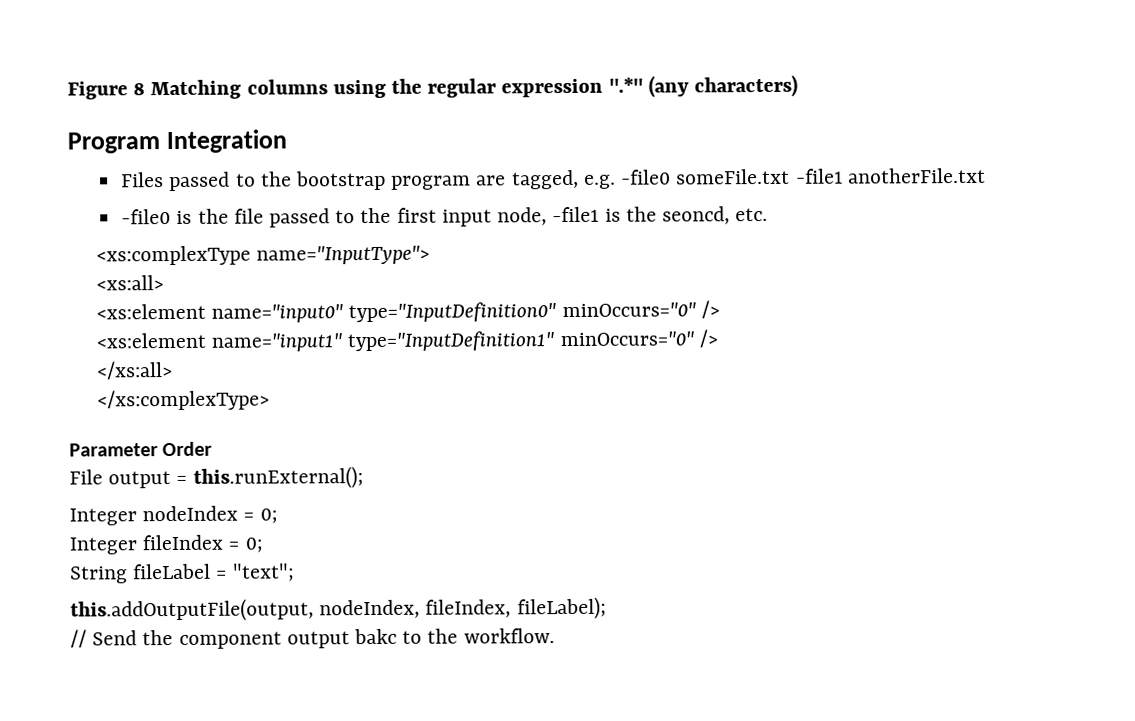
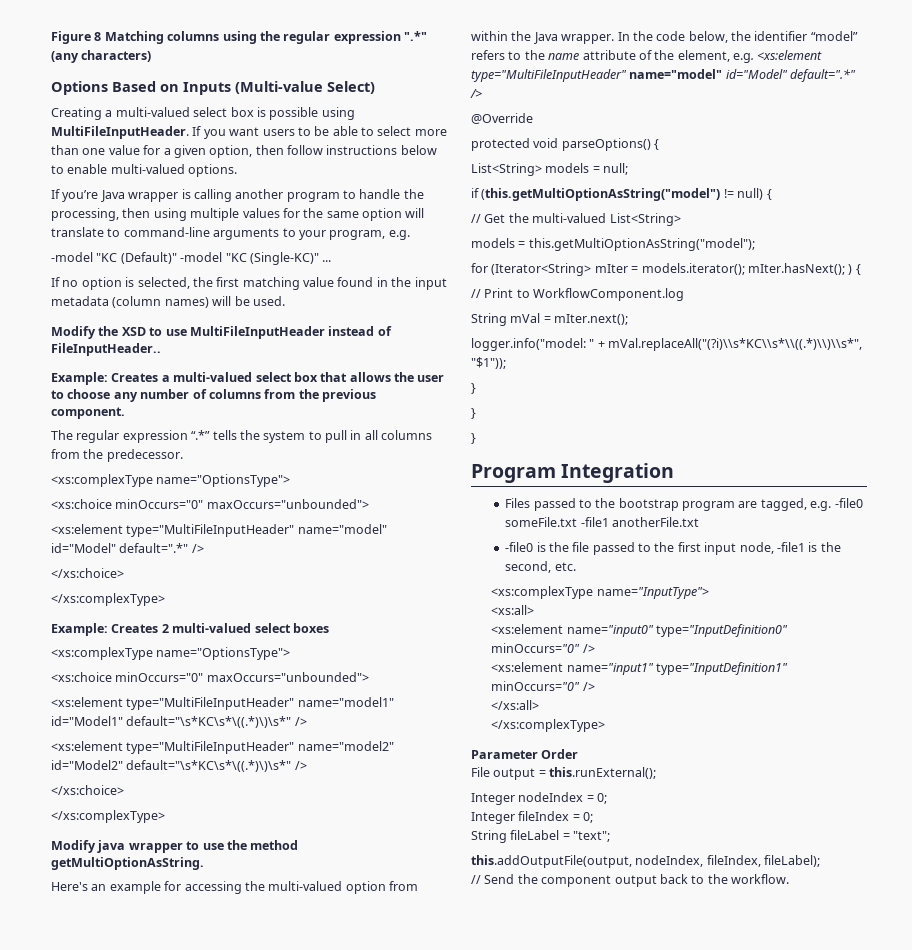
+ Options Based on Inputs (Multi-value Select)
+ Creating a multi-valued select box is possible using MultiFileInputHeader. If you want users to be able to select more than one value for a given option, then follow instructions below to enable multi-valued options.
+ If you’re Java wrapper is calling another program to handle the processing, then using multiple values for the same option will translate to command-line arguments to your program, e.g.
+ -model "KC (Default)" -model "KC (Single-KC)" ...
+ If no option is selected, the first matching value found in the input metadata (column names) will be used.
+ Modify the XSD to use MultiFileInputHeader instead of FileInputHeader..
+ Example: Creates a multi-valued select box that allows the user to choose any number of columns from the previous component.
+ The regular expression “.*” tells the system to pull in all columns from the predecessor.
+ <xs:complexType name="OptionsType">
+ <xs:choice minOccurs="0" maxOccurs="unbounded">
+ <xs:element type="MultiFileInputHeader" name="model" id="Model" default=".*" />
+ </xs:choice>
+ </xs:complexType>
+ Example: Creates 2 multi-valued select boxes
+ <xs:complexType name="OptionsType">
+ <xs:choice minOccurs="0" maxOccurs="unbounded">
+ <xs:element type="MultiFileInputHeader" name="model1" id="Model1" default="\s*KC\s*\((.*)\)\s*" />
+ <xs:element type="MultiFileInputHeader" name="model2" id="Model2" default="\s*KC\s*\((.*)\)\s*" />
+ </xs:choice>
+ </xs:complexType>
+ Modify java wrapper to use the method getMultiOptionAsString.
+ Here's an example for accessing the multi-valued option from within the Java wrapper. In the code below, the identifier “model” refers to the name attribute of the element, e.g. <xs:element type="MultiFileInputHeader" name="model" id="Model" default=".*" />
+ @Override
+ protected void parseOptions() {
+ List<String> models = null;
+ if (this.getMultiOptionAsString("model") != null) {
+ // Get the multi-valued List<String>
+ models = this.getMultiOptionAsString("model");
+ for (Iterator<String> mIter = models.iterator(); mIter.hasNext(); ) {
+ // Print to WorkflowComponent.log
+ String mVal = mIter.next();
+ logger.info("model: " + mVal.replaceAll("(?i)\\s*KC\\s*\\((.*)\\)\\s*", "$1"));
+ }
+ }
+ }
- -file0 is the file passed to the first input node, -file1 is the seoncd, etc.
+ -file0 is the file passed to the first input node, -file1 is the second, etc.
- // Send the component output bakc to the workflow.
+ // Send the component output back to the workflow.

